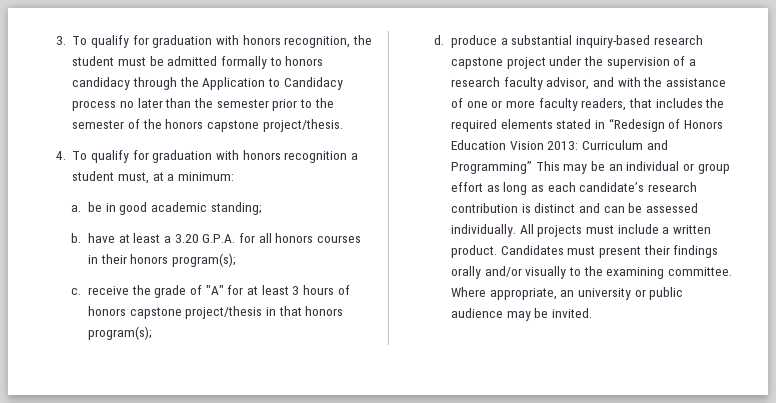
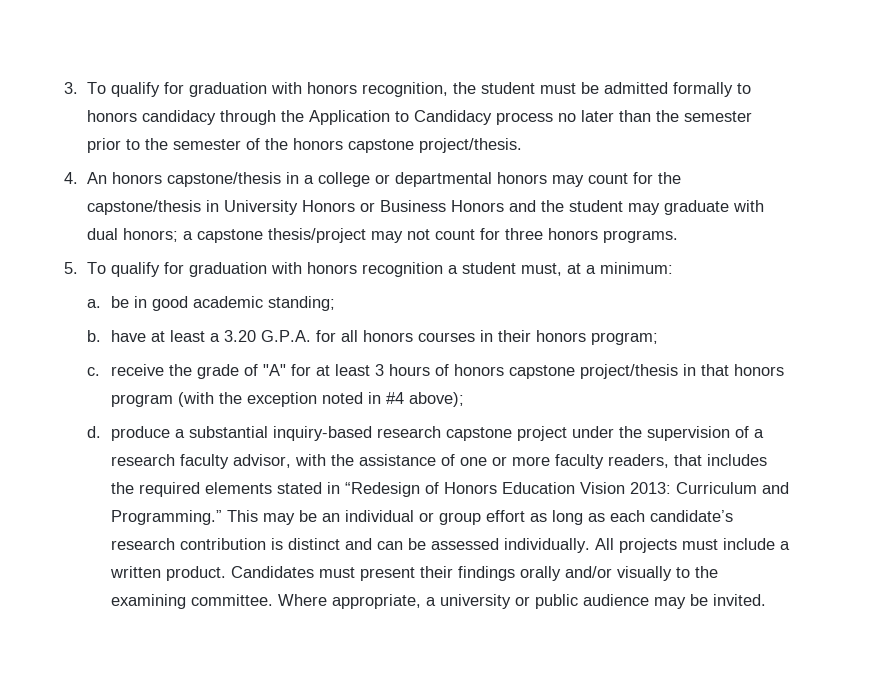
- 4. To qualify for graduation with honors recognition a student must, at a minimum:
+ 4. An honors capstone/thesis in a college or departmental honors may count for the capstone/thesis in University Honors or Business Honors and the student may graduate with dual honors; a capstone thesis/project may not count for three honors programs.
+ 5. To qualify for graduation with honors recognition a student must, at a minimum:
- b. have at least a 3.20 G.P.A. for all honors courses in their honors program(s);
+ b. have at least a 3.20 G.P.A. for all honors courses in their honors program;
- c. receive the grade of "A" for at least 3 hours of honors capstone project/thesis in that honors program(s);
+ c. receive the grade of "A" for at least 3 hours of honors capstone project/thesis in that honors program (with the exception noted in #4 above);
- d. produce a substantial inquiry-based research capstone project under the supervision of a research faculty advisor, and with the assistance of one or more faculty readers, that includes the required elements stated in “Redesign of Honors Education Vision 2013:
+ d. produce a substantial inquiry-based research capstone project under the supervision of a research faculty advisor, with the assistance of one or more faculty readers, that includes the required elements stated in “Redesign of Honors Education Vision 2013:
- Curriculum and Programming” This may be an individual or group effort as long as each candidate’s research contribution is distinct and can be assessed individually.
+ Curriculum and Programming.” This may be an individual or group effort as long as each candidate’s research contribution is distinct and can be assessed individually.
- Where appropriate, an university or public audience may be invited.
+ Where appropriate, a university or public audience may be invited.

